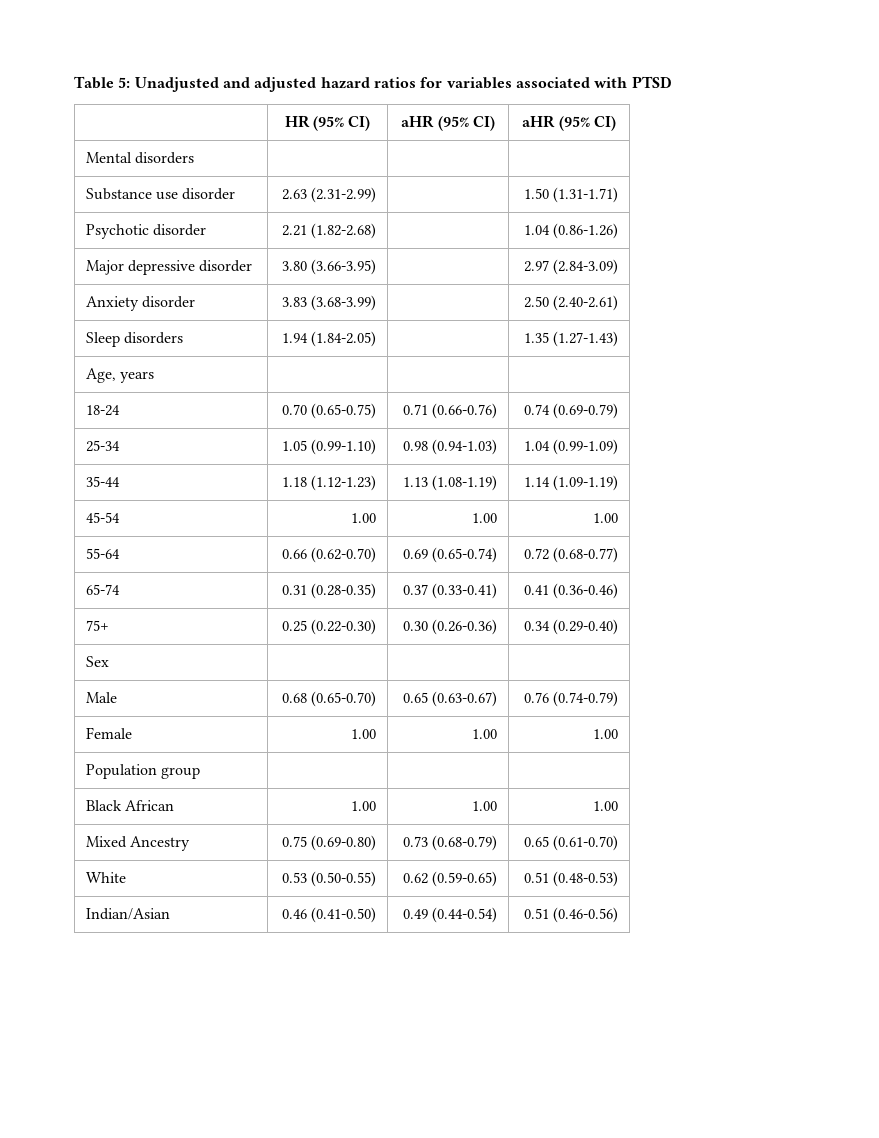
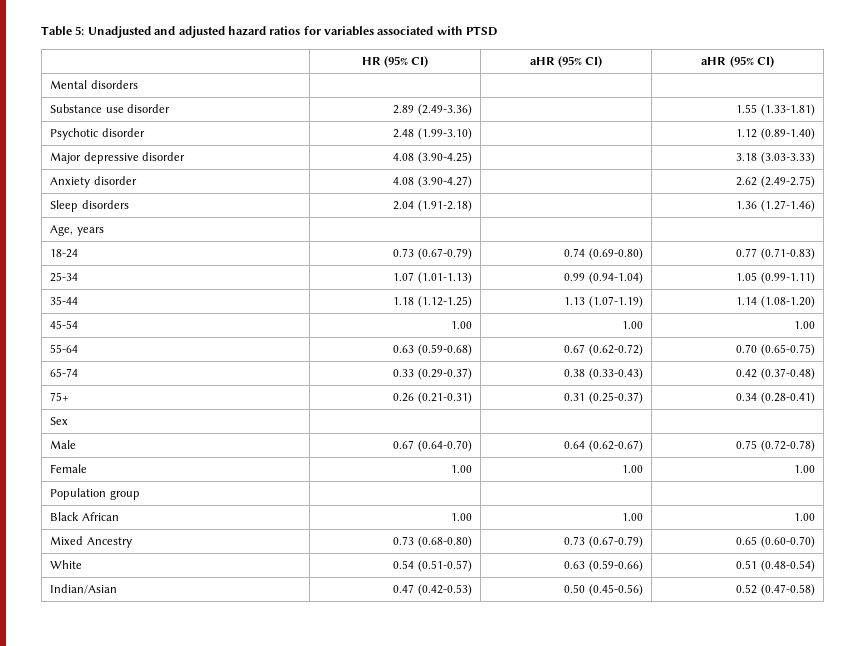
- Substance use disorder | 2.63 (2.31-2.99) | | 1.50 (1.31-1.71)
- Psychotic disorder | 2.21 (1.82-2.68) | | 1.04 (0.86-1.26)
- Major depressive disorder | 3.80 (3.66-3.95) | | 2.97 (2.84-3.09)
- Anxiety disorder | 3.83 (3.68-3.99) | | 2.50 (2.40-2.61)
- Sleep disorders | 1.94 (1.84-2.05) | | 1.35 (1.27-1.43)
+ Substance use disorder | 2.89 (2.49-3.36) | | 1.55 (1.33-1.81)
+ Psychotic disorder | 2.48 (1.99-3.10) | | 1.12 (0.89-1.40)
+ Major depressive disorder | 4.08 (3.90-4.25) | | 3.18 (3.03-3.33)
+ Anxiety disorder | 4.08 (3.90-4.27) | | 2.62 (2.49-2.75)
+ Sleep disorders | 2.04 (1.91-2.18) | | 1.36 (1.27-1.46)
  Age, years | | |
- 18-24 | 0.70 (0.65-0.75) | 0.71 (0.66-0.76) | 0.74 (0.69-0.79)
- 25-34 | 1.05 (0.99-1.10) | 0.98 (0.94-1.03) | 1.04 (0.99-1.09)
+ 18-24 | 0.73 (0.67-0.79) | 0.74 (0.69-0.80) | 0.77 (0.71-0.83)
+ 25-34 | 1.07 (1.01-1.13) | 0.99 (0.94-1.04) | 1.05 (0.99-1.11)
- 35-44 | 1.18 (1.12-1.23) | 1.13 (1.08-1.19) | 1.14 (1.09-1.19)
+ 35-44 | 1.18 (1.12-1.25) | 1.13 (1.07-1.19) | 1.14 (1.08-1.20)
- 55-64 | 0.66 (0.62-0.70) | 0.69 (0.65-0.74) | 0.72 (0.68-0.77)
- 65-74 | 0.31 (0.28-0.35) | 0.37 (0.33-0.41) | 0.41 (0.36-0.46)
- 75+ | 0.25 (0.22-0.30) | 0.30 (0.26-0.36) | 0.34 (0.29-0.40)
+ 55-64 | 0.63 (0.59-0.68) | 0.67 (0.62-0.72) | 0.70 (0.65-0.75)
+ 65-74 | 0.33 (0.29-0.37) | 0.38 (0.33-0.43) | 0.42 (0.37-0.48)
+ 75+ | 0.26 (0.21-0.31) | 0.31 (0.25-0.37) | 0.34 (0.28-0.41)
- Male | 0.68 (0.65-0.70) | 0.65 (0.63-0.67) | 0.76 (0.74-0.79)
+ Male | 0.67 (0.64-0.70) | 0.64 (0.62-0.67) | 0.75 (0.72-0.78)
- Mixed Ancestry | 0.75 (0.69-0.80) | 0.73 (0.68-0.79) | 0.65 (0.61-0.70)
+ Mixed Ancestry | 0.73 (0.68-0.80) | 0.73 (0.67-0.79) | 0.65 (0.60-0.70)
- White | 0.53 (0.50-0.55) | 0.62 (0.59-0.65) | 0.51 (0.48-0.53)
+ White | 0.54 (0.51-0.57) | 0.63 (0.59-0.66) | 0.51 (0.48-0.54)
- Indian/Asian | 0.46 (0.41-0.50) | 0.49 (0.44-0.54) | 0.51 (0.46-0.56)
+ Indian/Asian | 0.47 (0.42-0.53) | 0.50 (0.45-0.56) | 0.52 (0.47-0.58)

